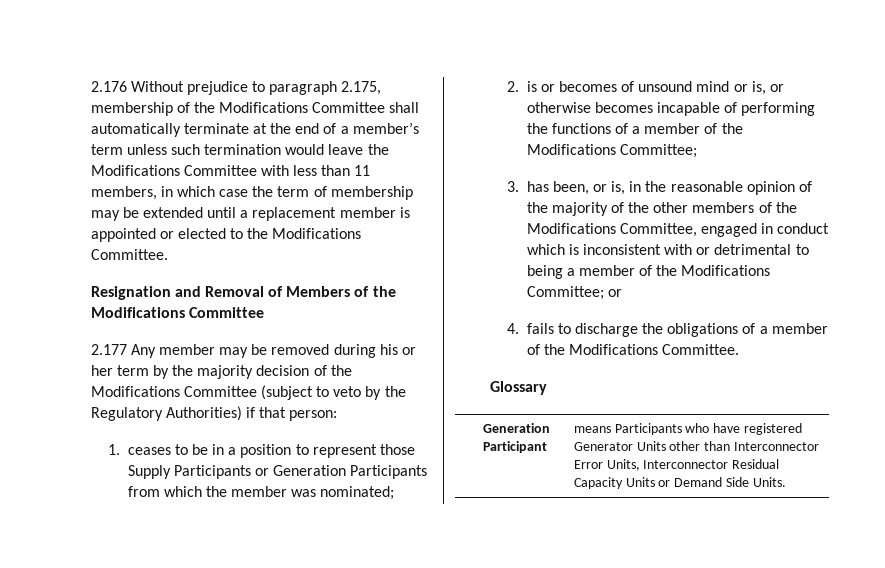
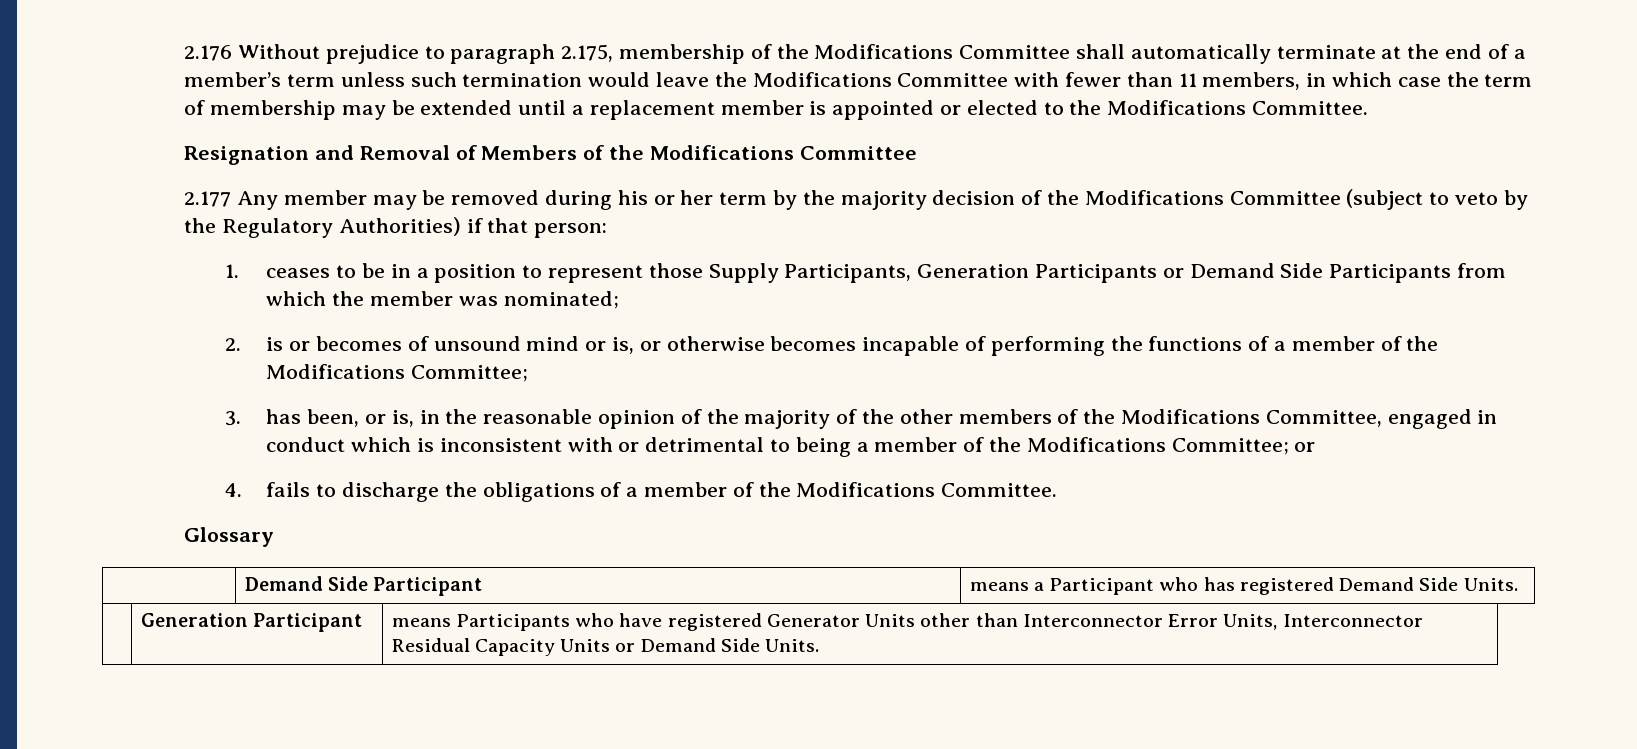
- 2.176 Without prejudice to paragraph 2.175, membership of the Modifications Committee shall automatically terminate at the end of a member’s term unless such termination would leave the Modifications Committee with less than 11 members, in which case the term of membership may be extended until a replacement member is appointed or elected to the Modifications Committee.
+ 2.176 Without prejudice to paragraph 2.175, membership of the Modifications Committee shall automatically terminate at the end of a member’s term unless such termination would leave the Modifications Committee with fewer than 11 members, in which case the term of membership may be extended until a replacement member is appointed or elected to the Modifications Committee.
- 1. ceases to be in a position to represent those Supply Participants or Generation Participants from which the member was nominated;
+ 1. ceases to be in a position to represent those Supply Participants, Generation Participants or Demand Side Participants from which the member was nominated;
+ | Demand Side Participant | means a Participant who has registered Demand Side Units.

